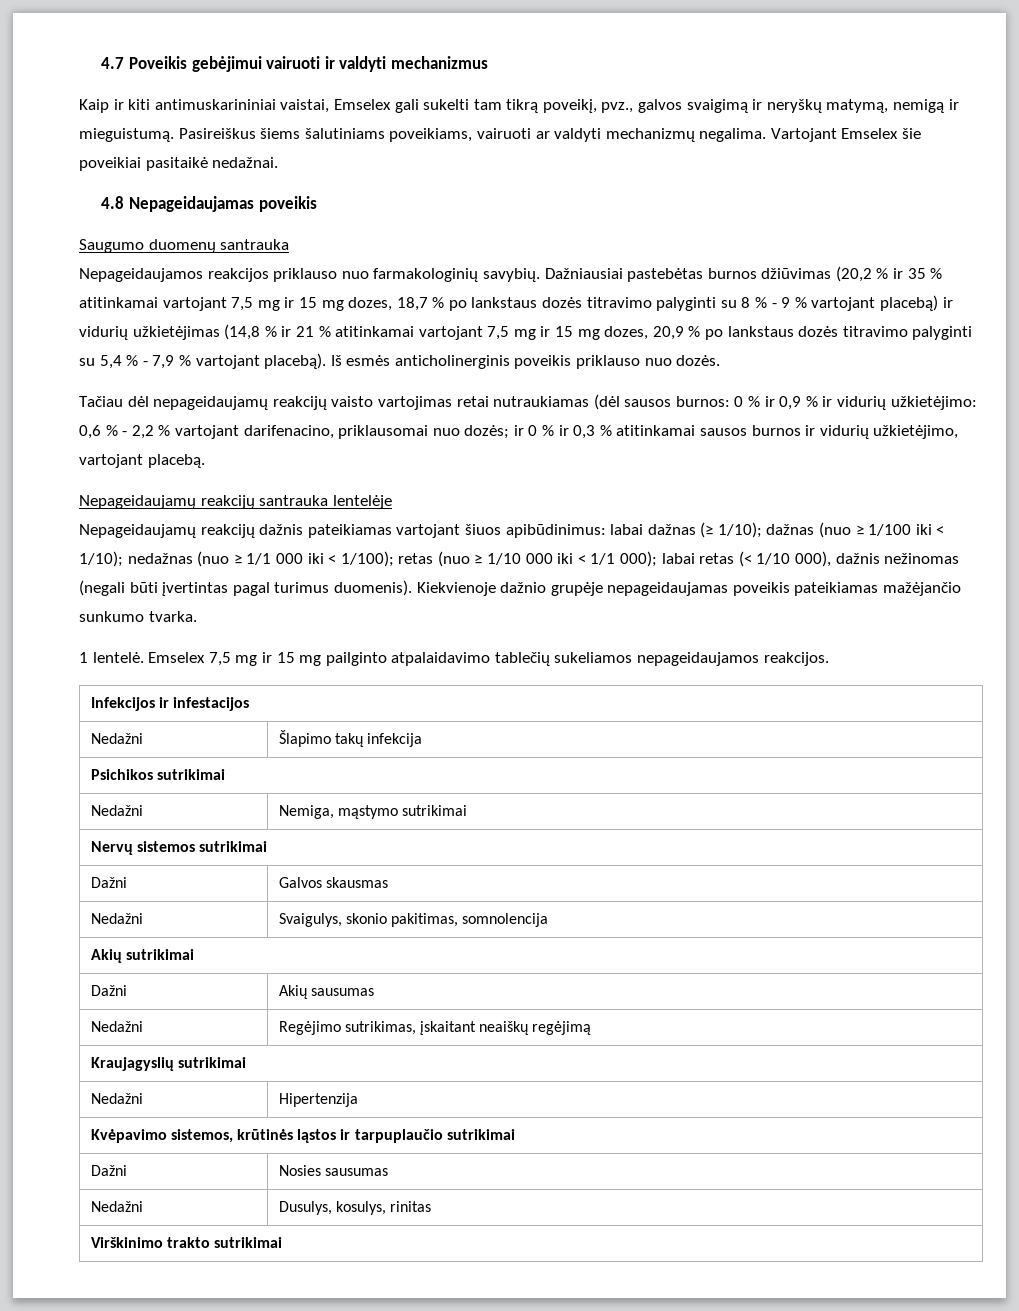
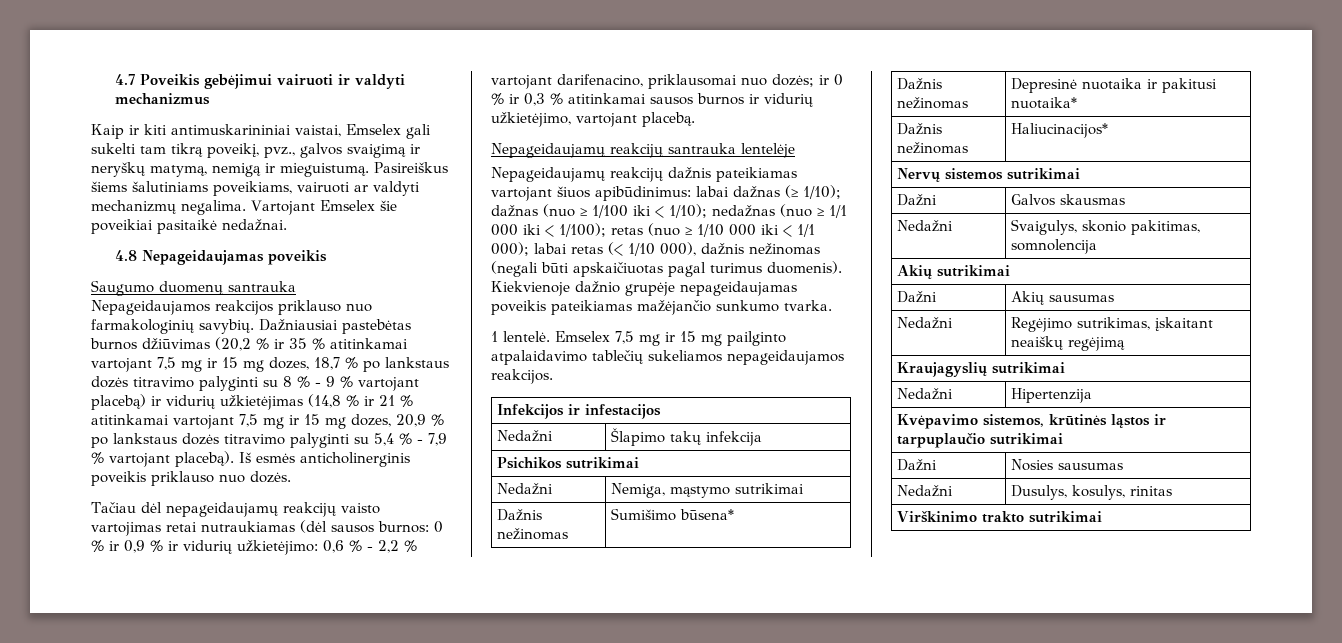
- Nepageidaujamų reakcijų dažnis pateikiamas vartojant šiuos apibūdinimus: labai dažnas (≥ 1/10); dažnas (nuo ≥ 1/100 iki < 1/10); nedažnas (nuo ≥ 1/1 000 iki < 1/100); retas (nuo ≥ 1/10 000 iki < 1/1 000); labai retas (< 1/10 000), dažnis nežinomas (negali būti įvertintas pagal turimus duomenis).
+ Nepageidaujamų reakcijų dažnis pateikiamas vartojant šiuos apibūdinimus: labai dažnas (≥ 1/10); dažnas (nuo ≥ 1/100 iki < 1/10); nedažnas (nuo ≥ 1/1 000 iki < 1/100); retas (nuo ≥ 1/10 000 iki < 1/1 000); labai retas (< 1/10 000), dažnis nežinomas (negali būti apskaičiuotas pagal turimus duomenis).
+ Dažnis nežinomas | Sumišimo būsena*
+ Dažnis nežinomas | Depresinė nuotaika ir pakitusi nuotaika*
+ Dažnis nežinomas | Haliucinacijos*

